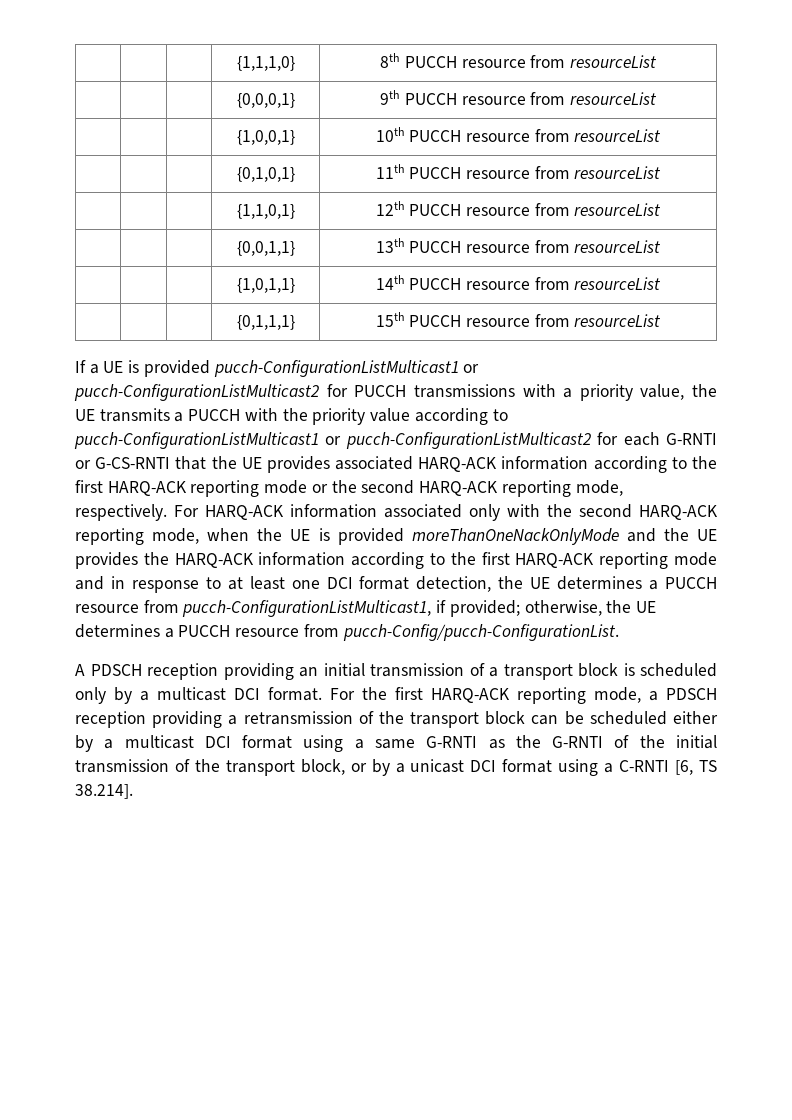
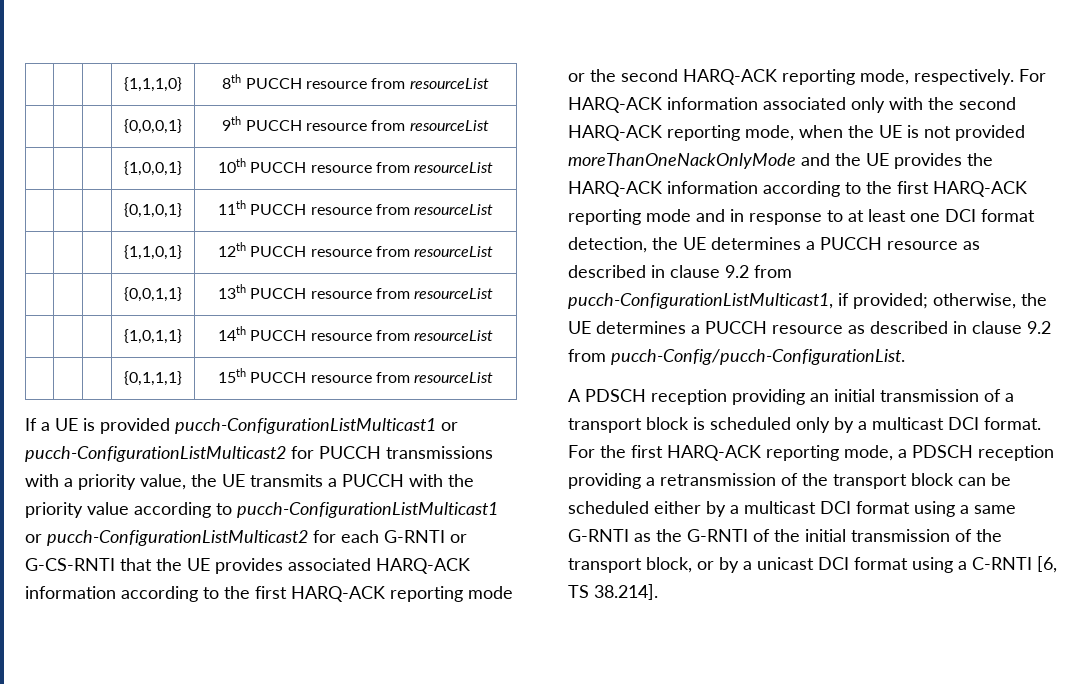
- For HARQ-ACK information associated only with the second HARQ-ACK reporting mode, when the UE is provided moreThanOneNackOnlyMode and the UE provides the HARQ-ACK information according to the first HARQ-ACK reporting mode and in response to at least one DCI format detection, the UE determines a PUCCH resource from pucch-ConfigurationListMulticast1, if provided; otherwise, the UE determines a PUCCH resource from pucch-Config/pucch-ConfigurationList.
+ For HARQ-ACK information associated only with the second HARQ-ACK reporting mode, when the UE is not provided moreThanOneNackOnlyMode and the UE provides the HARQ-ACK information according to the first HARQ-ACK reporting mode and in response to at least one DCI format detection, the UE determines a PUCCH resource as described in clause 9.2 from pucch-ConfigurationListMulticast1, if provided; otherwise, the UE determines a PUCCH resource as described in clause 9.2 from pucch-Config/pucch-ConfigurationList.

